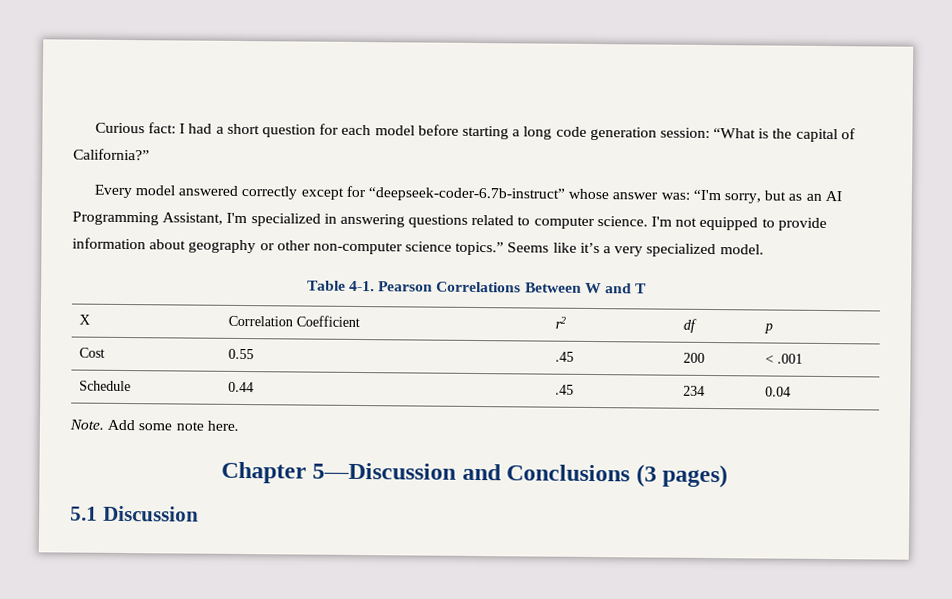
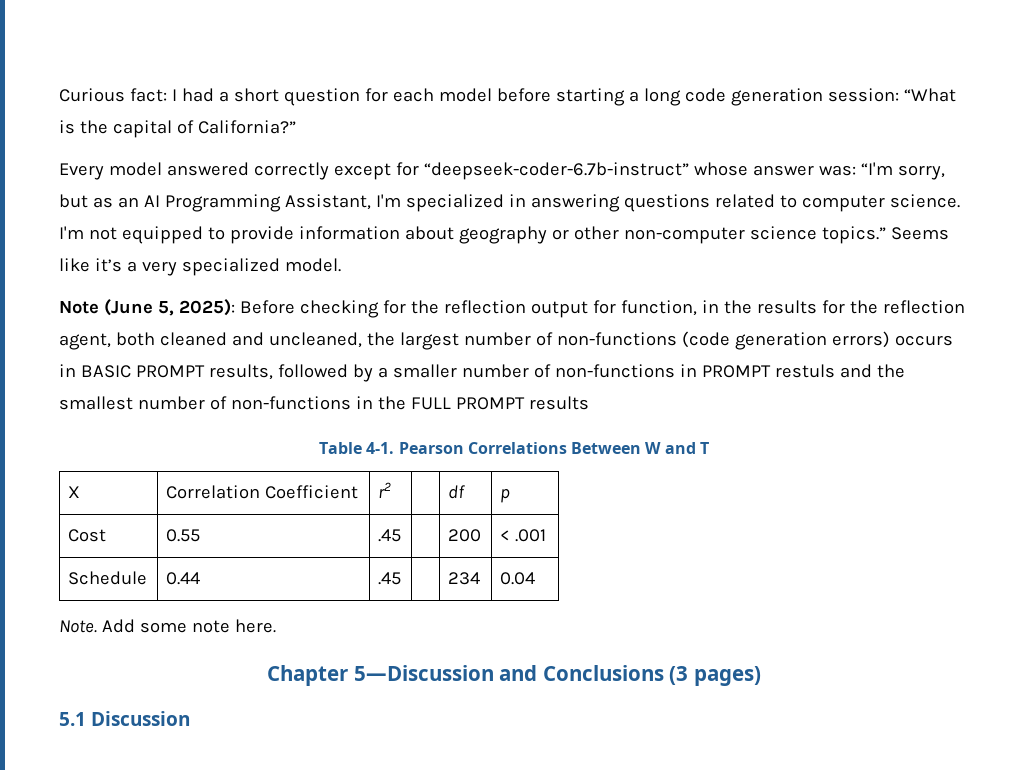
+ Note (June 5, 2025): Before checking for the reflection output for function, in the results for the reflection agent, both cleaned and uncleaned, the largest number of non-functions (code generation errors) occurs in BASIC PROMPT results, followed by a smaller number of non-functions in PROMPT restuls and the smallest number of non-functions in the FULL PROMPT results

